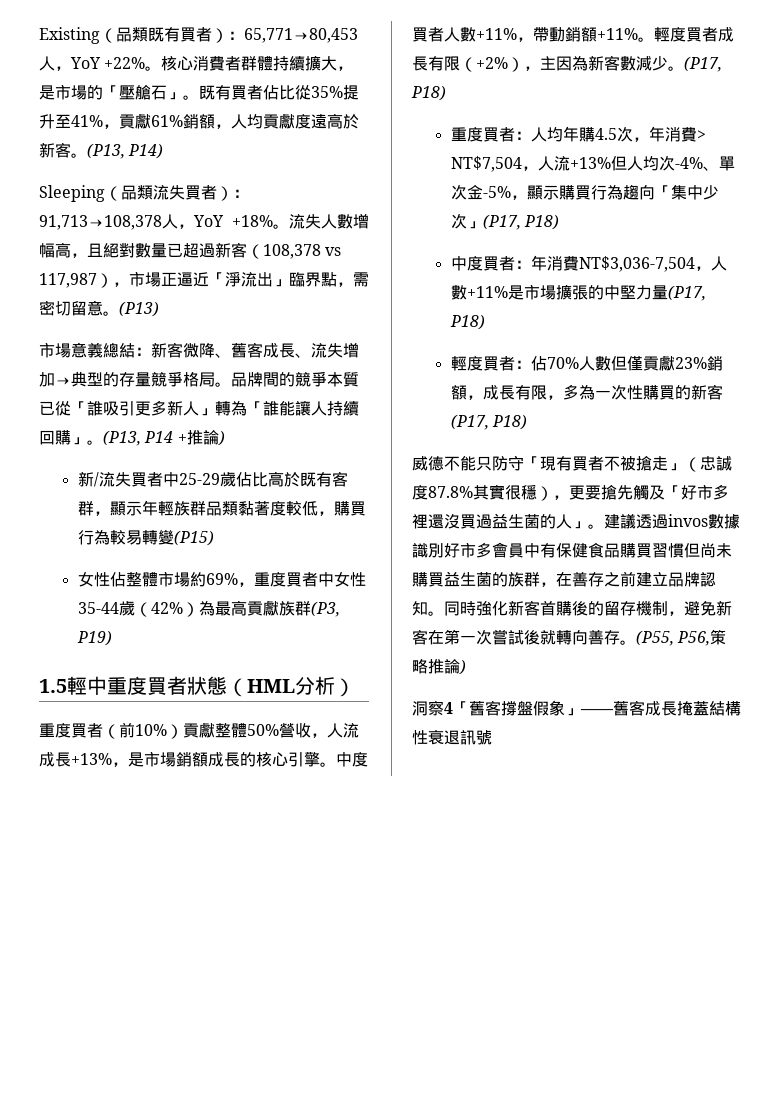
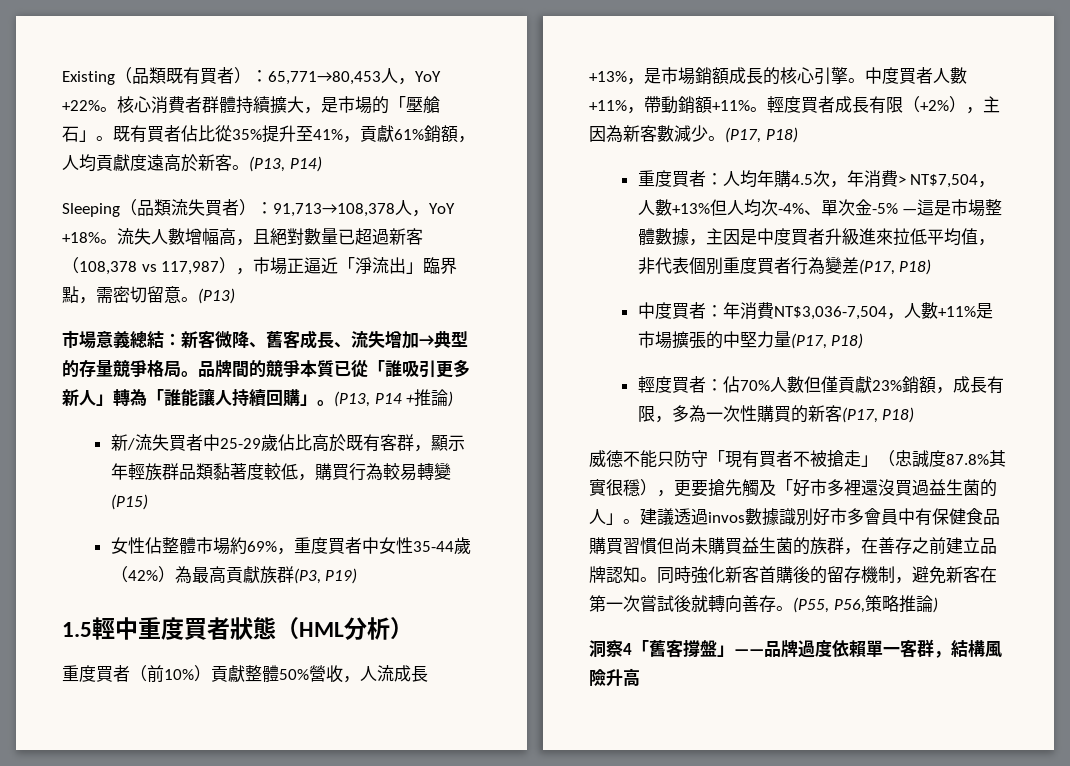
- 重度買者：人均年購4.5次，年消費> NT$7,504，人流+13%但人均次-4%、單次金-5%，顯示購買行為趨向「集中少次」(P17, P18)
+ 重度買者：人均年購4.5次，年消費> NT$7,504，人數+13%但人均次-4%、單次金-5% —這是市場整體數據，主因是中度買者升級進來拉低平均值，非代表個別重度買者行為變差(P17, P18)
- 洞察4「舊客撐盤假象」——舊客成長掩蓋結構性衰退訊號
+ 洞察4「舊客撐盤」——品牌過度依賴單一客群，結構風險升高

